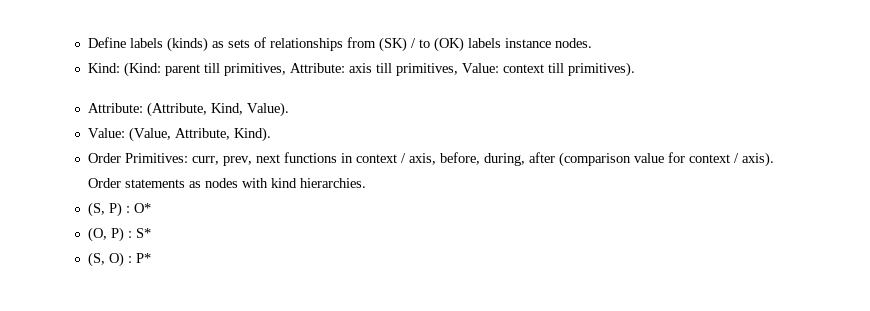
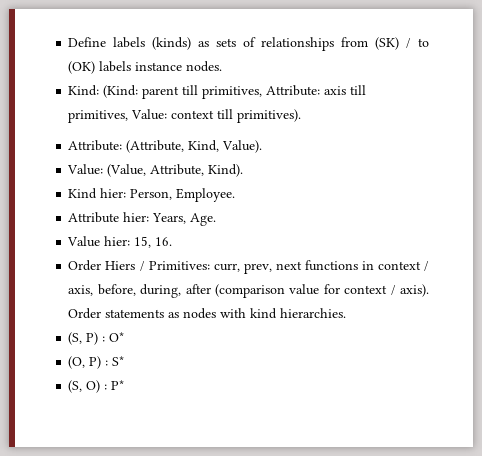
- Order Primitives: curr, prev, next functions in context / axis, before, during, after (comparison value for context / axis).
+ Kind hier: Person, Employee.
+ Attribute hier: Years, Age.
+ Value hier: 15, 16.
+ Order Hiers / Primitives: curr, prev, next functions in context / axis, before, during, after (comparison value for context / axis).

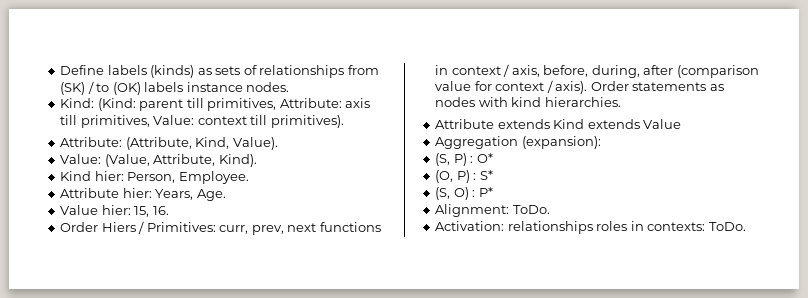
+ Attribute extends Kind extends Value
+ Aggregation (expansion):
+ Alignment: ToDo.
+ Activation: relationships roles in contexts: ToDo.

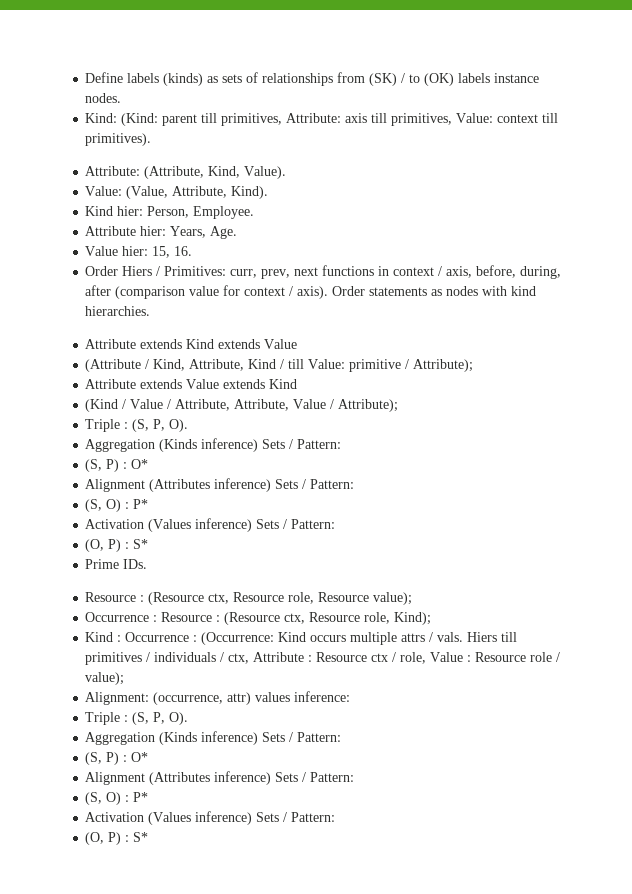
- Aggregation (expansion):
+ (Attribute / Kind, Attribute, Kind / till Value: primitive / Attribute);
+ Attribute extends Value extends Kind
+ (Kind / Value / Attribute, Attribute, Value / Attribute);
+ Triple : (S, P, O).
+ Aggregation (Kinds inference) Sets / Pattern:
  (S, P) : O*
+ Alignment (Attributes inference) Sets / Pattern:
+ (S, O) : P*
+ Activation (Values inference) Sets / Pattern:
  (O, P) : S*
+ Prime IDs.
+ Resource : (Resource ctx, Resource role, Resource value);
+ Occurrence : Resource : (Resource ctx, Resource role, Kind);
+ Kind : Occurrence : (Occurrence: Kind occurs multiple attrs / vals. Hiers till primitives / individuals / ctx, Attribute : Resource ctx / role, Value : Resource role / value);
+ Alignment: (occurrence, attr) values inference:
+ Triple : (S, P, O).
+ Aggregation (Kinds inference) Sets / Pattern:
+ (S, P) : O*
+ Alignment (Attributes inference) Sets / Pattern:
  (S, O) : P*
- Alignment: ToDo.
- Activation: relationships roles in contexts: ToDo.
+ Activation (Values inference) Sets / Pattern:
+ (O, P) : S*

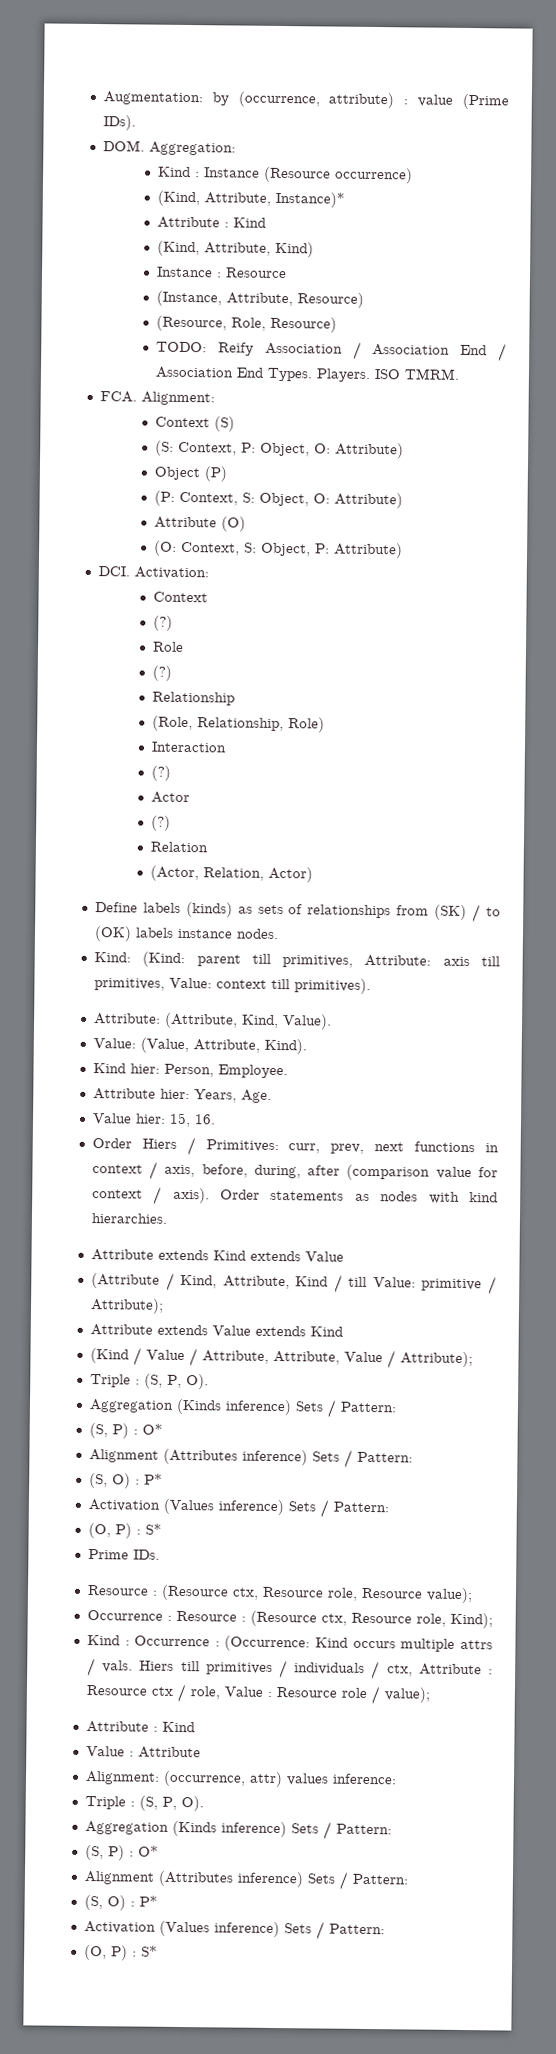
+ Augmentation: by (occurrence, attribute) : value (Prime IDs).
+ DOM. Aggregation:
+ Kind : Instance (Resource occurrence)
+ (Kind, Attribute, Instance)*
+ Attribute : Kind
+ (Kind, Attribute, Kind)
+ Instance : Resource
+ (Instance, Attribute, Resource)
+ (Resource, Role, Resource)
+ TODO: Reify Association / Association End / Association End Types. Players. ISO TMRM.
+ FCA. Alignment:
+ Context (S)
+ (S: Context, P: Object, O: Attribute)
+ Object (P)
+ (P: Context, S: Object, O: Attribute)
+ Attribute (O)
+ (O: Context, S: Object, P: Attribute)
+ DCI. Activation:
+ Context
+ (?)
+ Role
+ (?)
+ Relationship
+ (Role, Relationship, Role)
+ Interaction
+ (?)
+ Actor
+ (?)
+ Relation
+ (Actor, Relation, Actor)
  Hiers till primitives / individuals / ctx, Attribute : Resource ctx / role, Value : Resource role / value);
+ Attribute : Kind
+ Value : Attribute

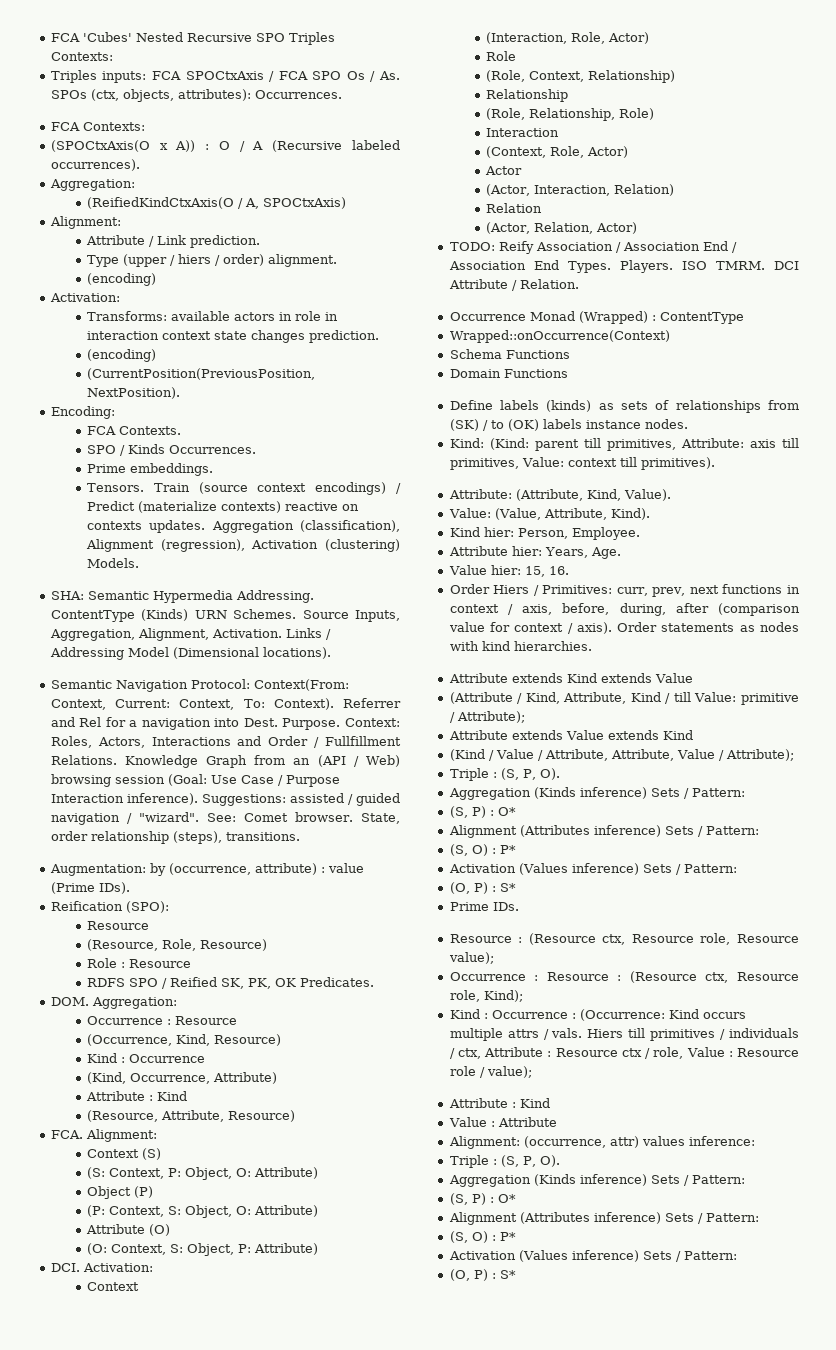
+ FCA 'Cubes' Nested Recursive SPO Triples Contexts:
+ Triples inputs: FCA SPOCtxAxis / FCA SPO Os / As. SPOs (ctx, objects, attributes): Occurrences.
+ FCA Contexts:
+ (SPOCtxAxis(O x A)) : O / A (Recursive labeled occurrences).
+ Aggregation:
+ (ReifiedKindCtxAxis(O / A, SPOCtxAxis)
+ Alignment:
+ Attribute / Link prediction.
+ Type (upper / hiers / order) alignment.
+ (encoding)
+ Activation:
+ Transforms: available actors in role in interaction context state changes prediction.
+ (encoding)
+ (CurrentPosition(PreviousPosition, NextPosition).
+ Encoding:
+ FCA Contexts.
+ SPO / Kinds Occurrences.
+ Prime embeddings.
+ Tensors. Train (source context encodings) / Predict (materialize contexts) reactive on contexts updates. Aggregation (classification), Alignment (regression), Activation (clustering) Models.
+ SHA: Semantic Hypermedia Addressing. ContentType (Kinds) URN Schemes. Source Inputs, Aggregation, Alignment, Activation. Links / Addressing Model (Dimensional locations).
+ Semantic Navigation Protocol: Context(From: Context, Current: Context, To: Context). Referrer and Rel for a navigation into Dest. Purpose. Context: Roles, Actors, Interactions and Order / Fullfillment Relations. Knowledge Graph from an (API / Web) browsing session (Goal: Use Case / Purpose Interaction inference). Suggestions: assisted / guided navigation / "wizard". See: Comet browser. State, order relationship (steps), transitions.
+ Reification (SPO):
+ Resource
+ (Resource, Role, Resource)
+ Role : Resource
+ RDFS SPO / Reified SK, PK, OK Predicates.
  DOM. Aggregation:
- Kind : Instance (Resource occurrence)
- (Kind, Attribute, Instance)*
+ Occurrence : Resource
+ (Occurrence, Kind, Resource)
+ Kind : Occurrence
+ (Kind, Occurrence, Attribute)
  Attribute : Kind
- (Kind, Attribute, Kind)
- Instance : Resource
- (Instance, Attribute, Resource)
- (Resource, Role, Resource)
- TODO: Reify Association / Association End / Association End Types. Players. ISO TMRM.
+ (Resource, Attribute, Resource)
  DCI. Activation:
  Context
- (?)
+ (Interaction, Role, Actor)
  Role
- (?)
+ (Role, Context, Relationship)
  (Role, Relationship, Role)
  Interaction
- (?)
+ (Context, Role, Actor)
  Actor
- (?)
+ (Actor, Interaction, Relation)
  Relation
  (Actor, Relation, Actor)
+ TODO: Reify Association / Association End / Association End Types. Players. ISO TMRM. DCI Attribute / Relation.
+ Occurrence Monad (Wrapped) : ContentType
+ Wrapped::onOccurrence(Context)
+ Schema Functions
+ Domain Functions

